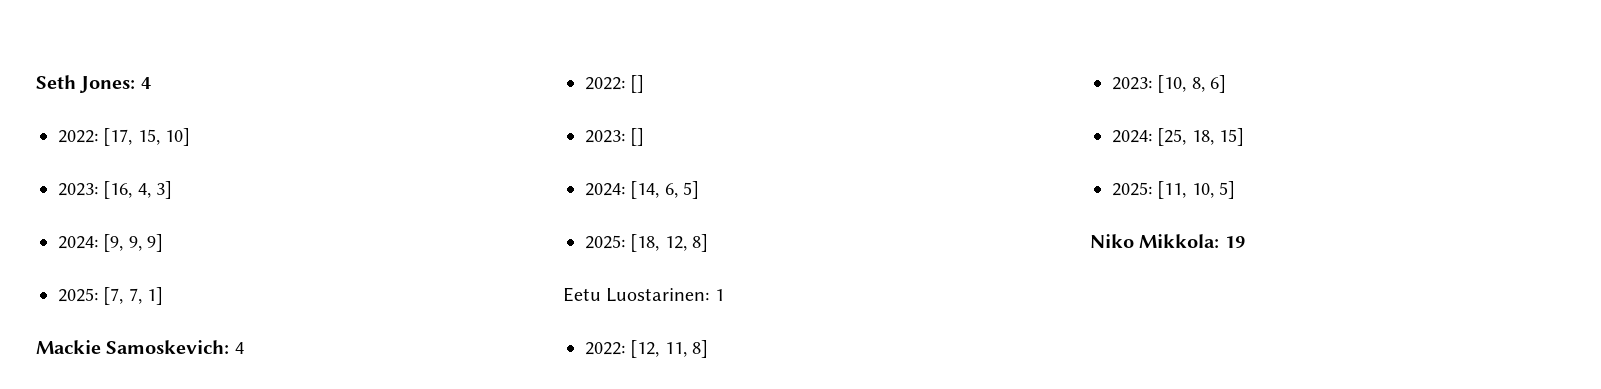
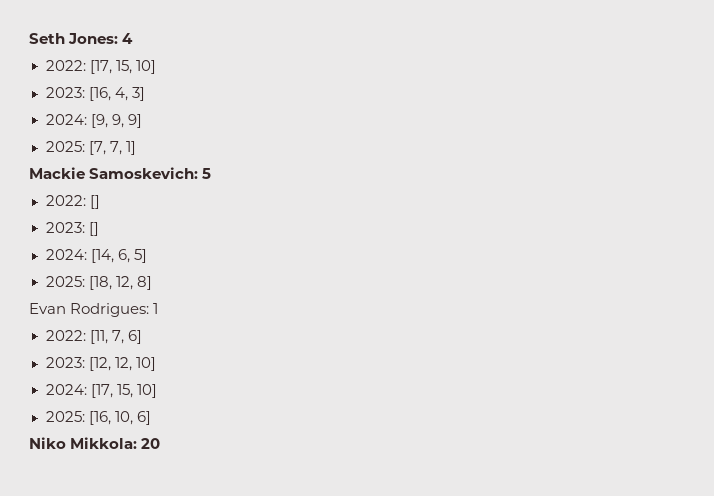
- Mackie Samoskevich: 4
+ Mackie Samoskevich: 5
- Eetu Luostarinen: 1
+ Evan Rodrigues: 1
- 2022: [12, 11, 8]
- 2023: [10, 8, 6]
- 2024: [25, 18, 15]
- 2025: [11, 10, 5]
+ 2022: [11, 7, 6]
+ 2023: [12, 12, 10]
+ 2024: [17, 15, 10]
+ 2025: [16, 10, 6]
- Niko Mikkola: 19
+ Niko Mikkola: 20

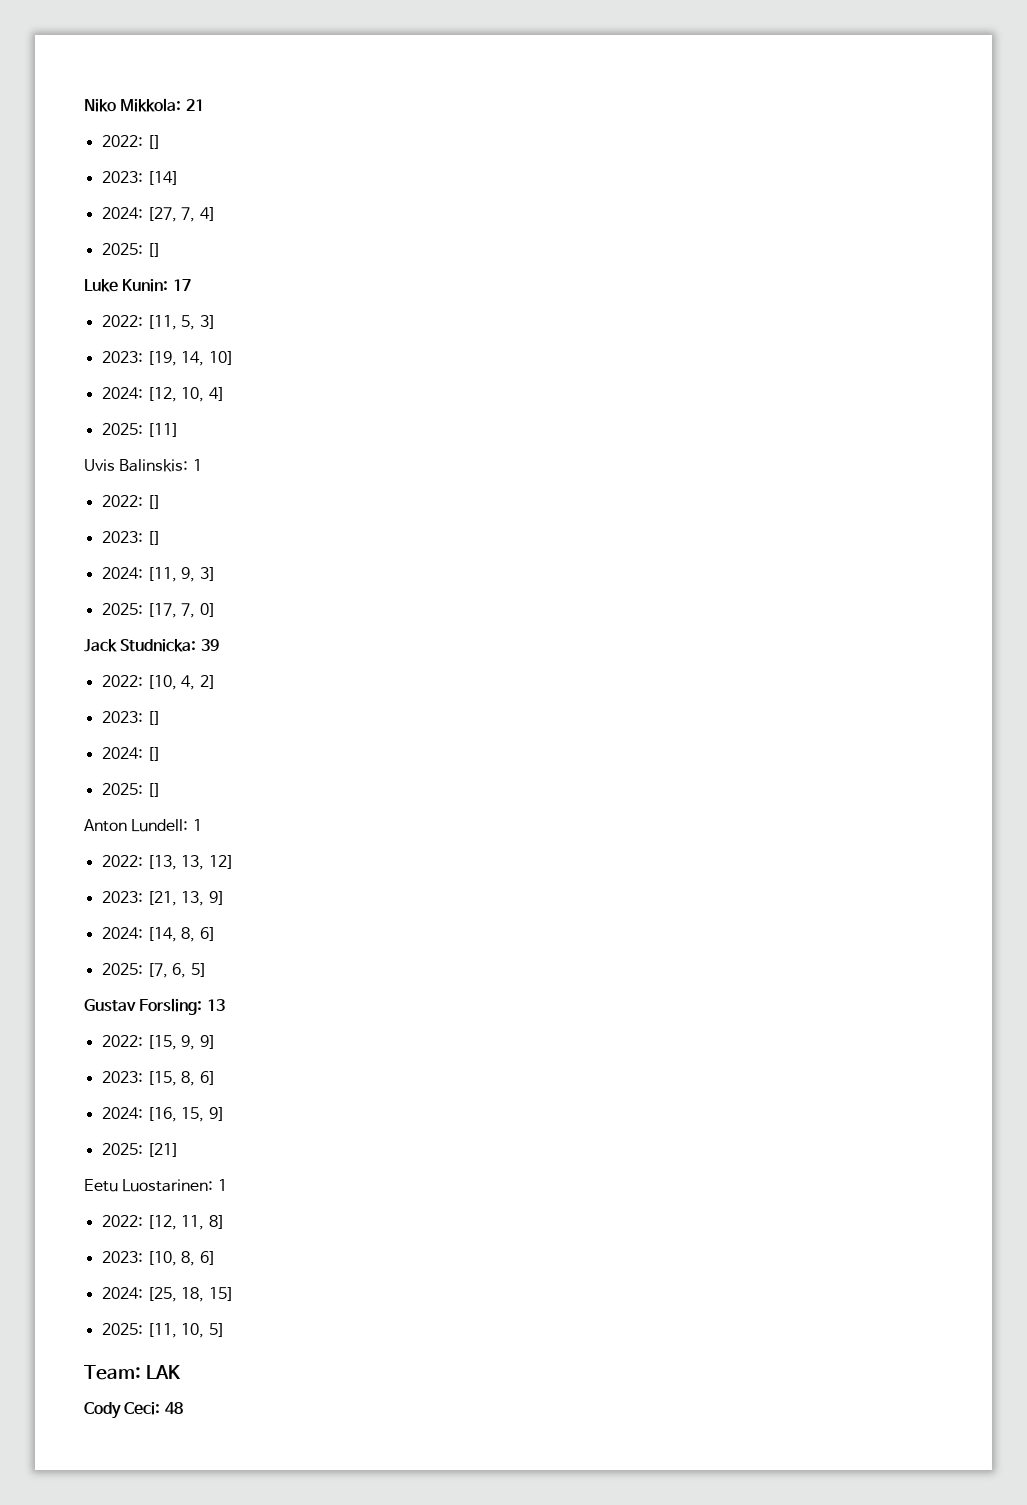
- Seth Jones: 4
- 2022: [17, 15, 10]
- 2023: [16, 4, 3]
- 2024: [9, 9, 9]
- 2025: [7, 7, 1]
- Mackie Samoskevich: 5
+ Niko Mikkola: 21
+ 2022: []
+ 2023: [14]
+ 2024: [27, 7, 4]
+ 2025: []
+ Luke Kunin: 17
+ 2022: [11, 5, 3]
+ 2023: [19, 14, 10]
+ 2024: [12, 10, 4]
+ 2025: [11]
+ Uvis Balinskis: 1
  2022: []
  2023: []
- 2024: [14, 6, 5]
- 2025: [18, 12, 8]
- Evan Rodrigues: 1
- 2022: [11, 7, 6]
- 2023: [12, 12, 10]
- 2024: [17, 15, 10]
- 2025: [16, 10, 6]
- Niko Mikkola: 20
+ 2024: [11, 9, 3]
+ 2025: [17, 7, 0]
+ Jack Studnicka: 39
+ 2022: [10, 4, 2]
+ 2023: []
+ 2024: []
+ 2025: []
+ Anton Lundell: 1
+ 2022: [13, 13, 12]
+ 2023: [21, 13, 9]
+ 2024: [14, 8, 6]
+ 2025: [7, 6, 5]
+ Gustav Forsling: 13
+ 2022: [15, 9, 9]
+ 2023: [15, 8, 6]
+ 2024: [16, 15, 9]
+ 2025: [21]
+ Eetu Luostarinen: 1
+ 2022: [12, 11, 8]
+ 2023: [10, 8, 6]
+ 2024: [25, 18, 15]
+ 2025: [11, 10, 5]
+ Team: LAK
+ Cody Ceci: 48

